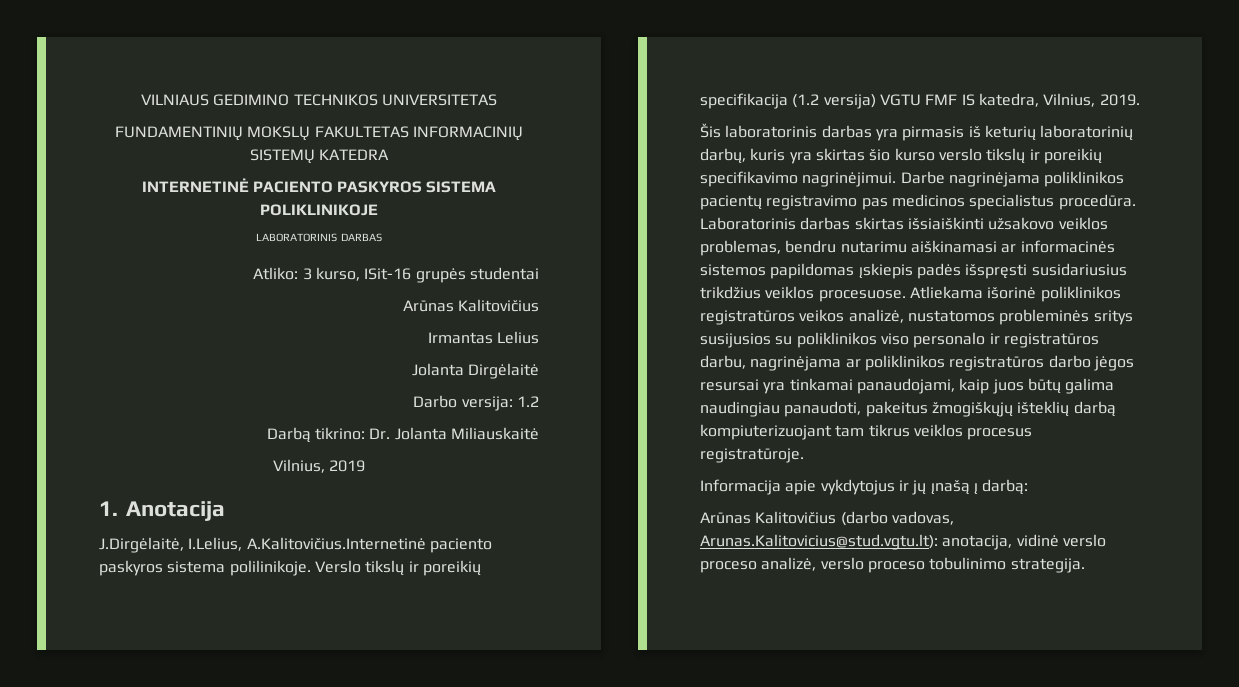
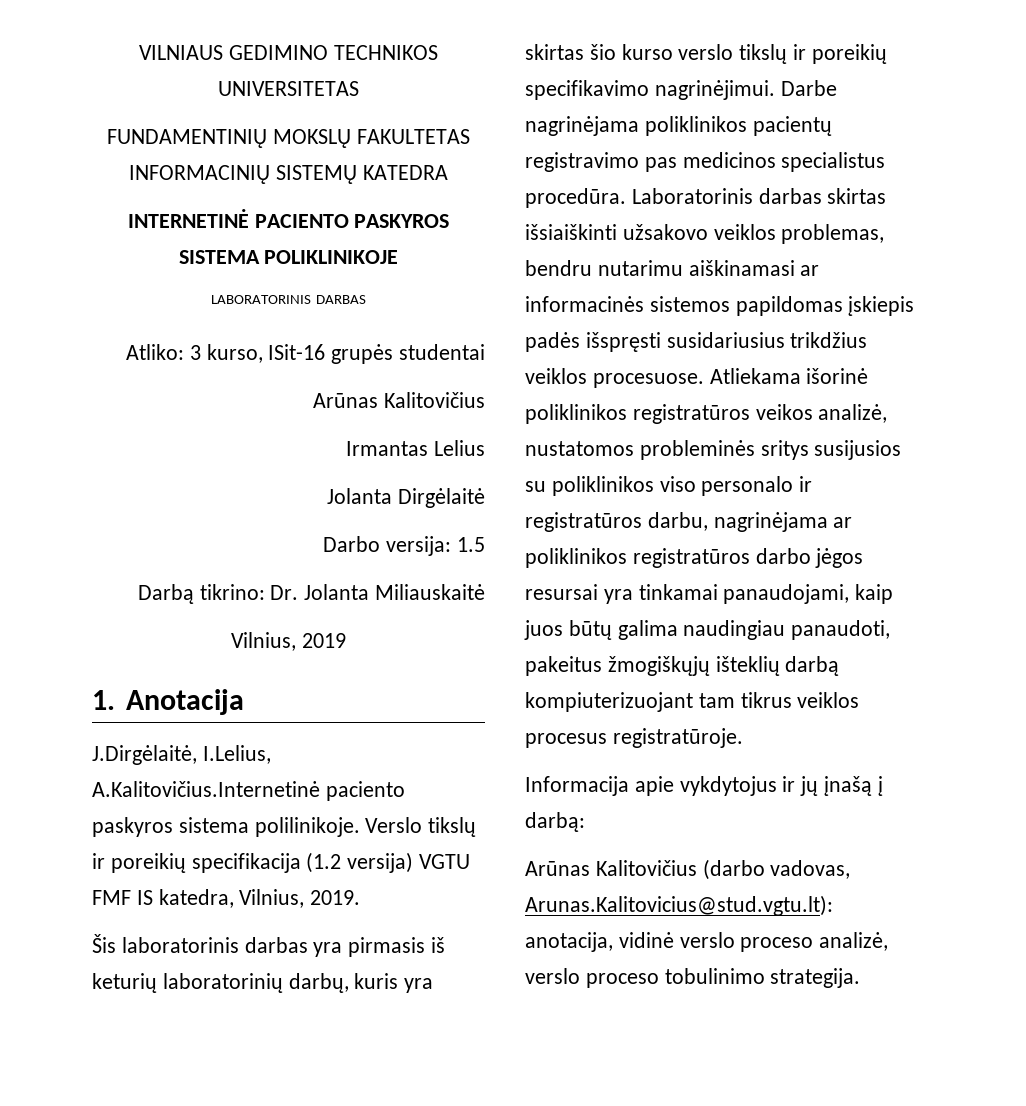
- Darbo versija: 1.2
+ Darbo versija: 1.5

